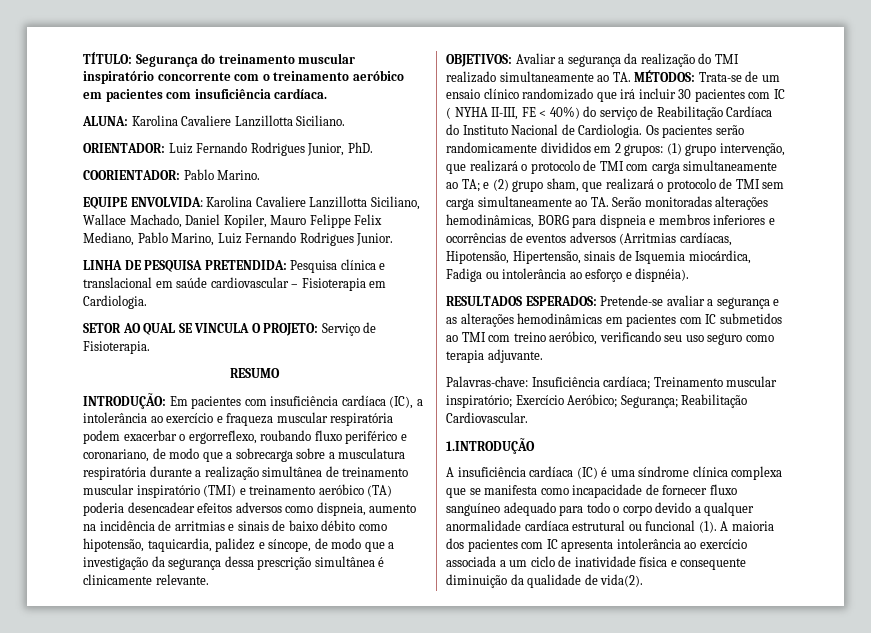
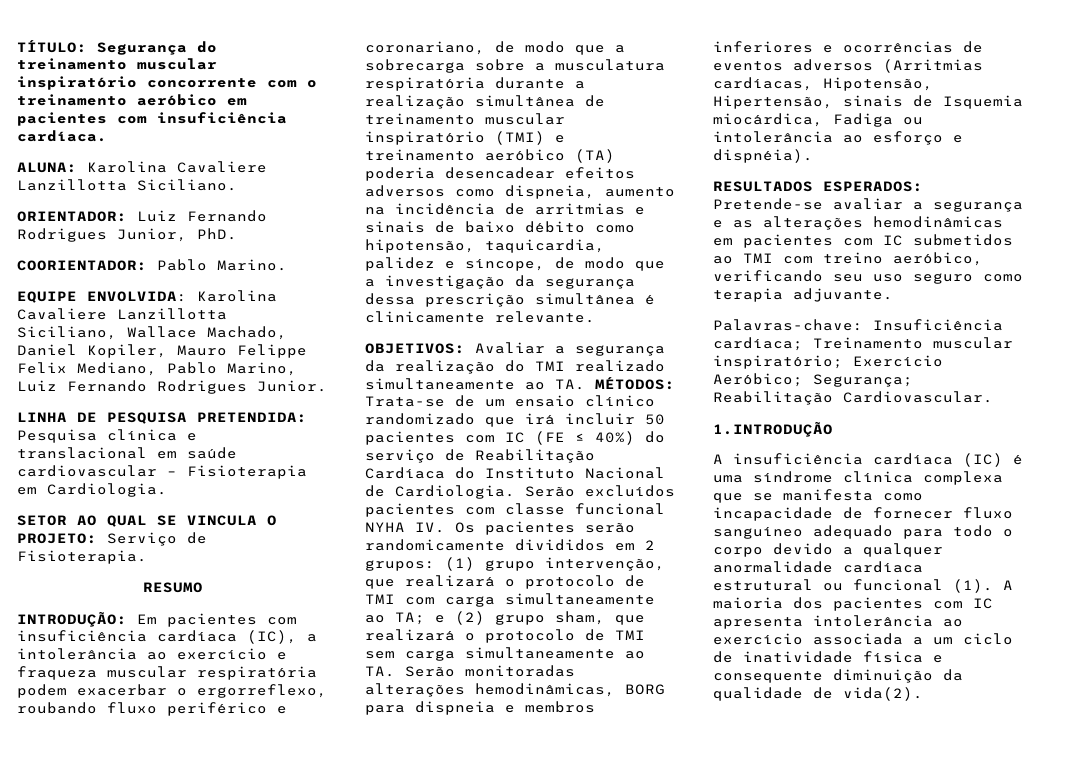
- OBJETIVOS: Avaliar a segurança da realização do TMI realizado simultaneamente ao TA. MÉTODOS: Trata-se de um ensaio clínico randomizado que irá incluir 30 pacientes com IC ( NYHA II-III, FE < 40%) do serviço de Reabilitação Cardíaca do Instituto Nacional de Cardiologia.
+ OBJETIVOS: Avaliar a segurança da realização do TMI realizado simultaneamente ao TA. MÉTODOS: Trata-se de um ensaio clínico randomizado que irá incluir 50 pacientes com IC (FE ≤ 40%) do serviço de Reabilitação Cardíaca do Instituto Nacional de Cardiologia.
- Os pacientes serão randomicamente divididos em 2 grupos:
+ Serão excluídos pacientes com classe funcional NYHA IV. Os pacientes serão randomicamente divididos em 2 grupos:

